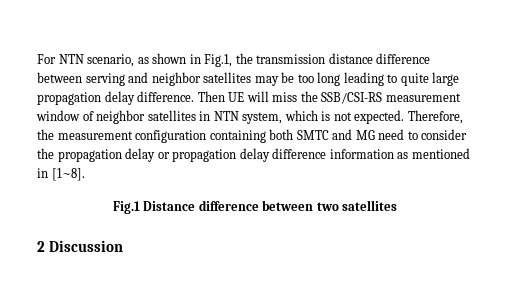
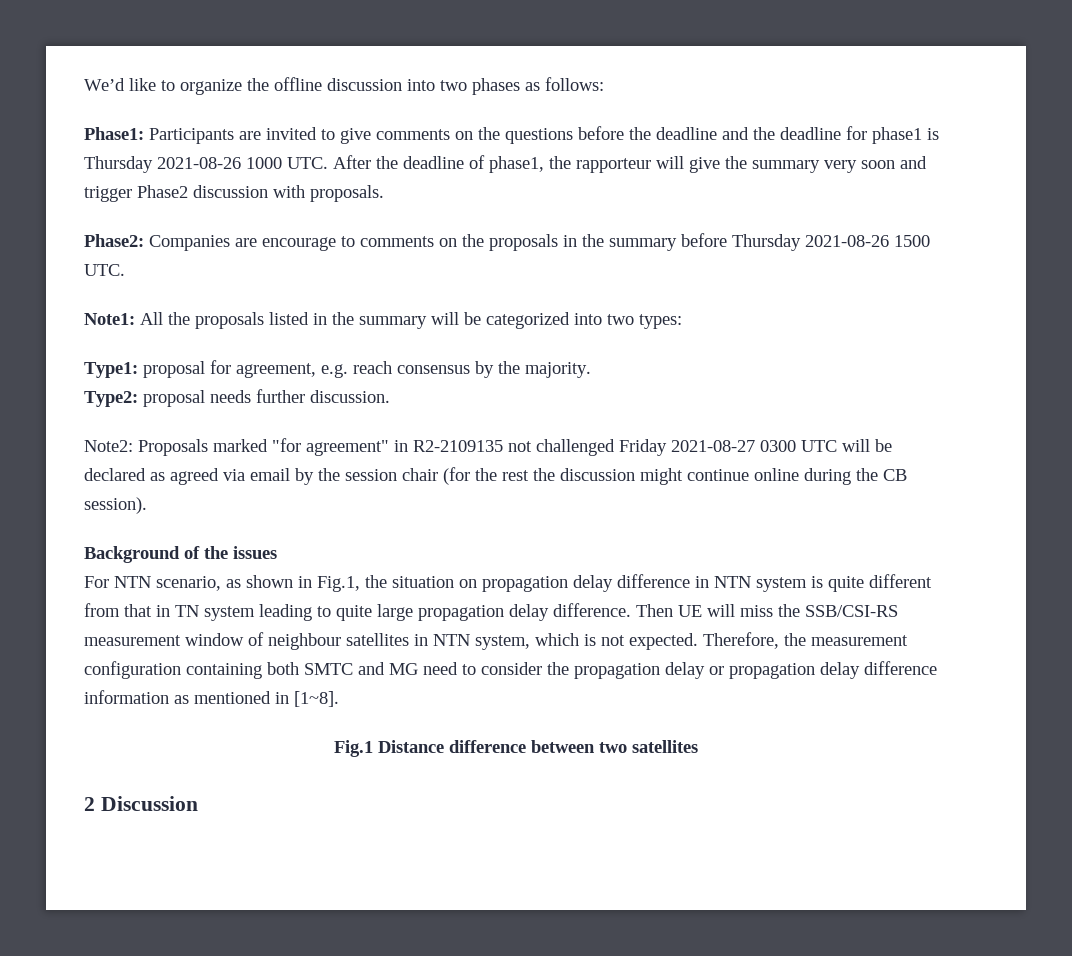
+ We’d like to organize the offline discussion into two phases as follows:
+ Phase1: Participants are invited to give comments on the questions before the deadline and the deadline for phase1 is Thursday 2021-08-26 1000 UTC. After the deadline of phase1, the rapporteur will give the summary very soon and trigger Phase2 discussion with proposals.
+ Phase2: Companies are encourage to comments on the proposals in the summary before Thursday 2021-08-26 1500 UTC.
+ Note1: All the proposals listed in the summary will be categorized into two types:
+ Type1: proposal for agreement, e.g. reach consensus by the majority.
+ Type2: proposal needs further discussion.
+ Note2: Proposals marked "for agreement" in R2-2109135 not challenged Friday 2021-08-27 0300 UTC will be declared as agreed via email by the session chair (for the rest the discussion might continue online during the CB session).
+ Background of the issues
- For NTN scenario, as shown in Fig.1, the transmission distance difference between serving and neighbor satellites may be too long leading to quite large propagation delay difference.
+ For NTN scenario, as shown in Fig.1, the situation on propagation delay difference in NTN system is quite different from that in TN system leading to quite large propagation delay difference.
- Then UE will miss the SSB/CSI-RS measurement window of neighbor satellites in NTN system, which is not expected.
+ Then UE will miss the SSB/CSI-RS measurement window of neighbour satellites in NTN system, which is not expected.

